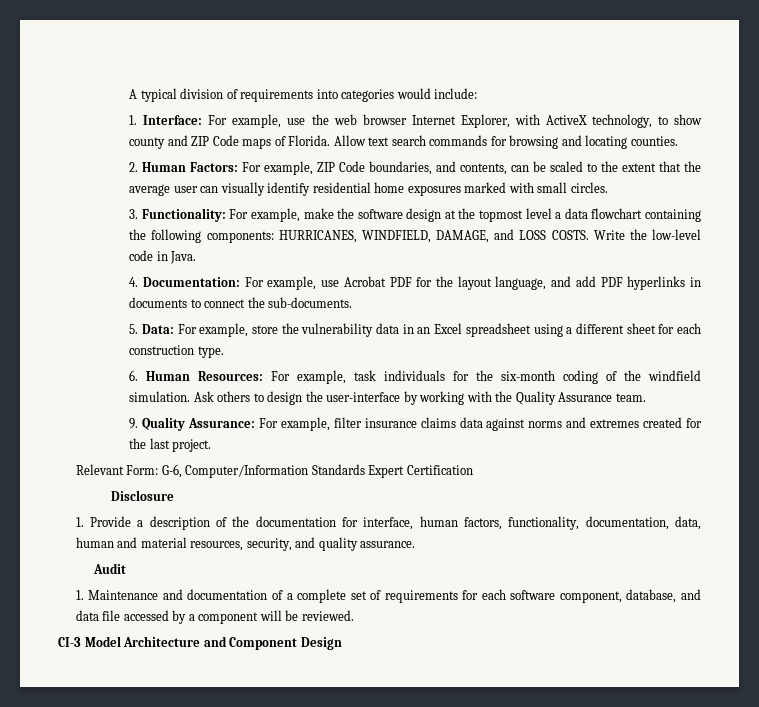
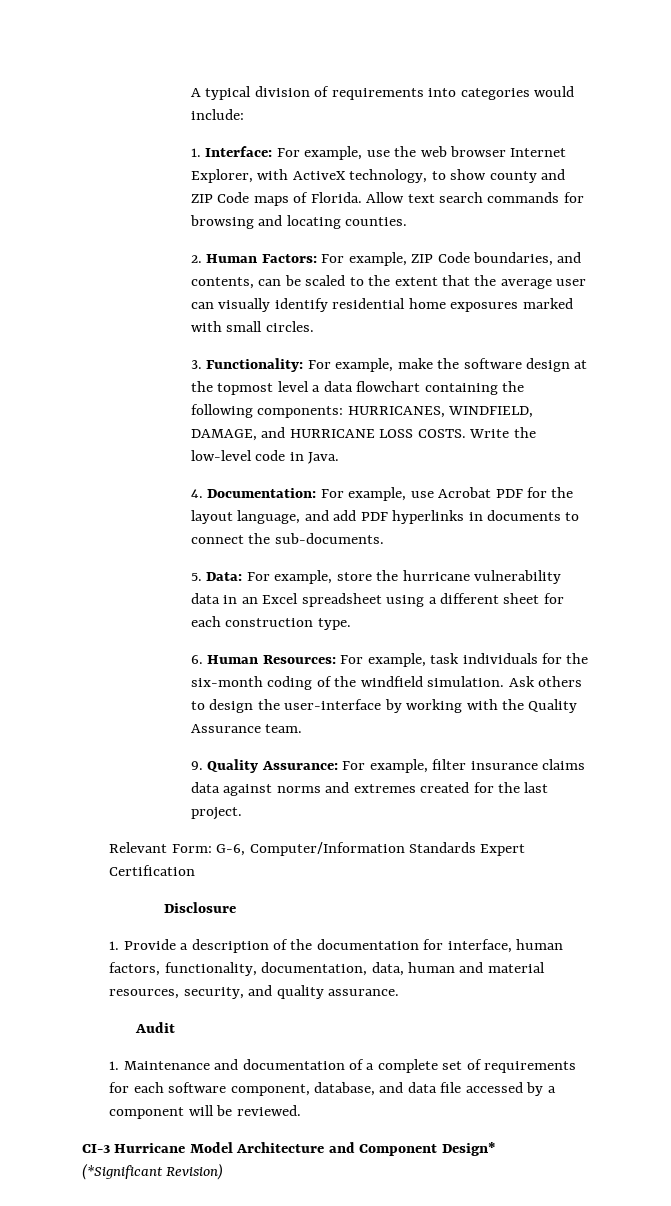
- 3. Functionality: For example, make the software design at the topmost level a data flowchart containing the following components: HURRICANES, WINDFIELD, DAMAGE, and LOSS COSTS.
+ 3. Functionality: For example, make the software design at the topmost level a data flowchart containing the following components: HURRICANES, WINDFIELD, DAMAGE, and HURRICANE LOSS COSTS.
- 5. Data: For example, store the vulnerability data in an Excel spreadsheet using a different sheet for each construction type.
+ 5. Data: For example, store the hurricane vulnerability data in an Excel spreadsheet using a different sheet for each construction type.
- CI-3 Model Architecture and Component Design
+ CI-3 Hurricane Model Architecture and Component Design*
+ (*Significant Revision)

